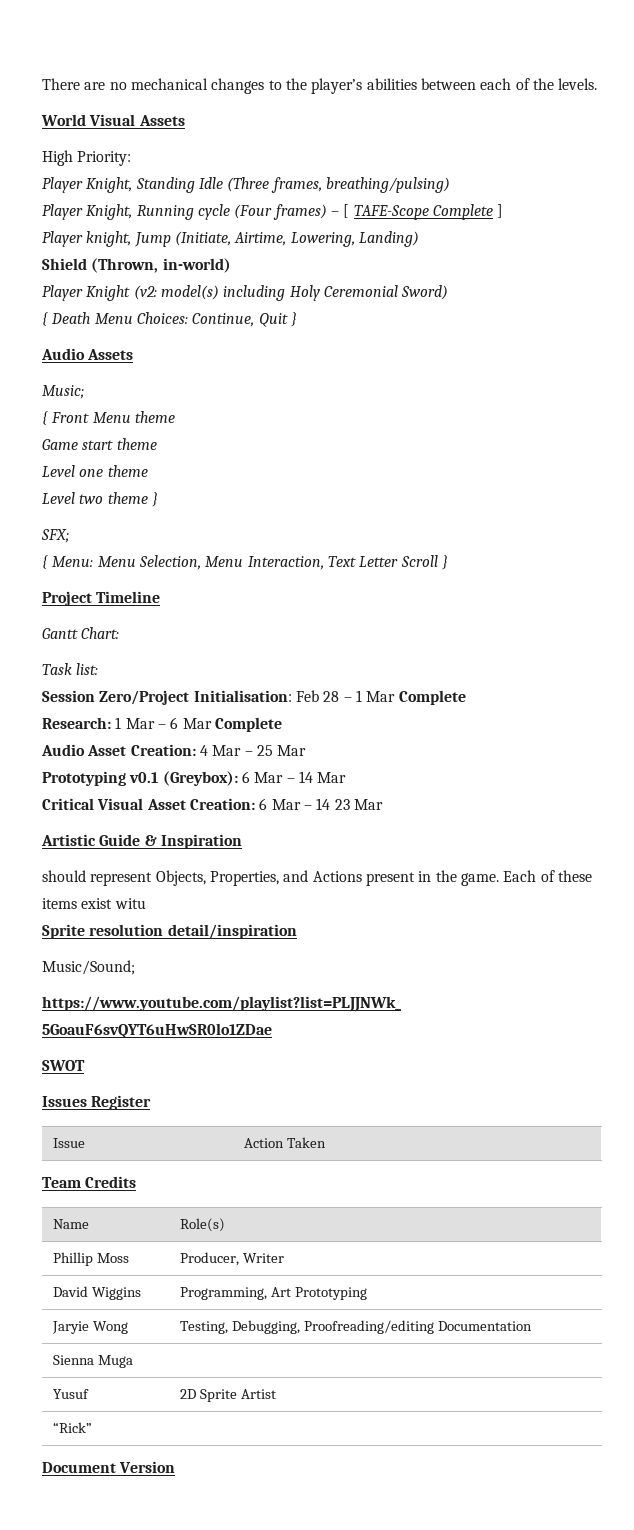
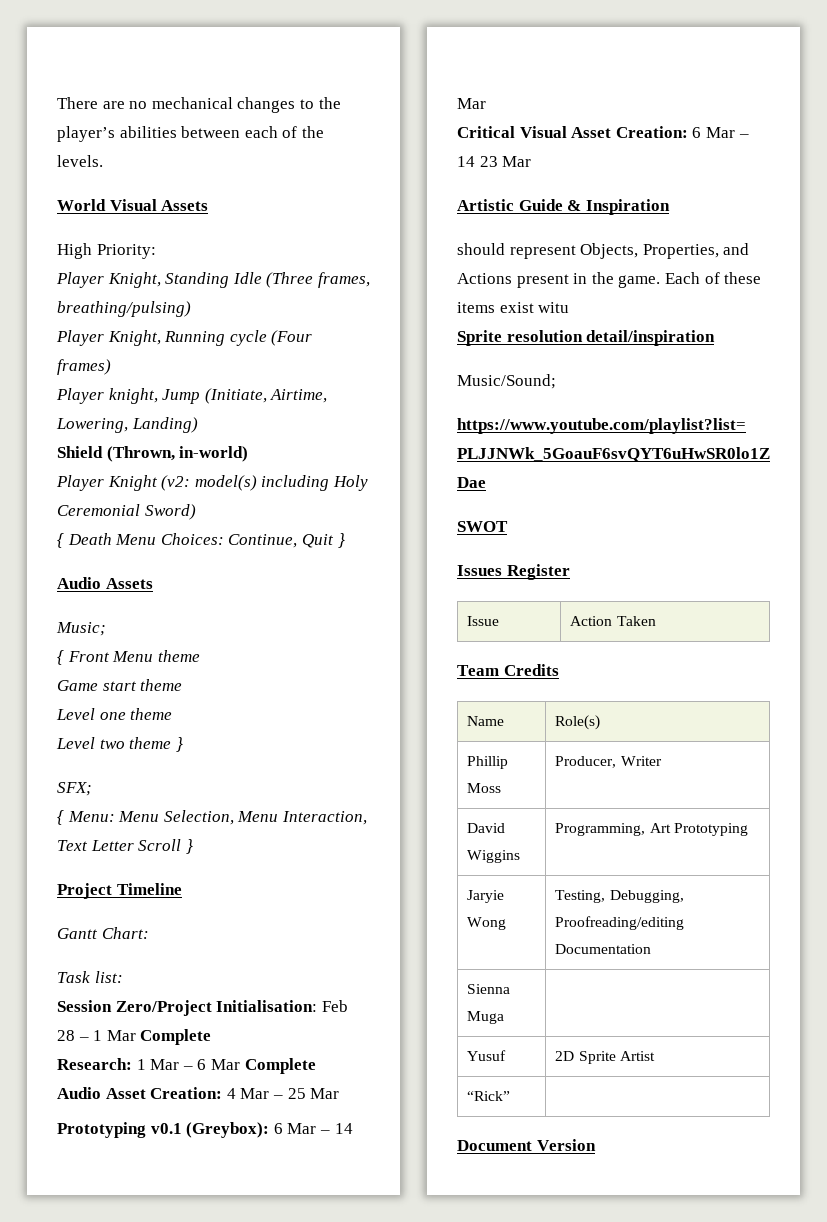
- Player Knight, Running cycle (Four frames) – [ TAFE-Scope Complete ]
+ Player Knight, Running cycle (Four frames)

